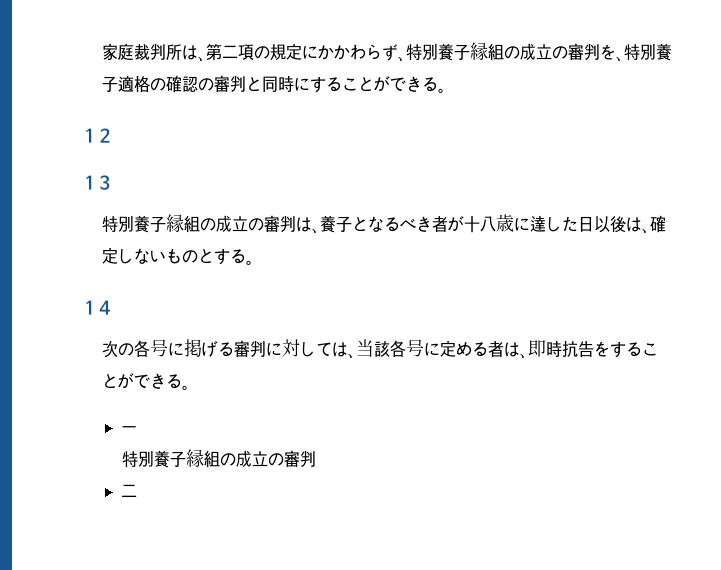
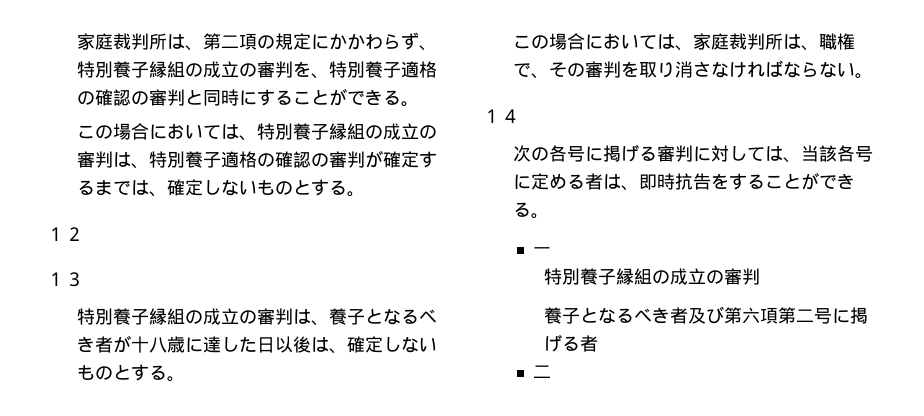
+ この場合においては、特別養子縁組の成立の審判は、特別養子適格の確認の審判が確定するまでは、確定しないものとする。
+ この場合においては、家庭裁判所は、職権で、その審判を取り消さなければならない。
+ 養子となるべき者及び第六項第二号に掲げる者

